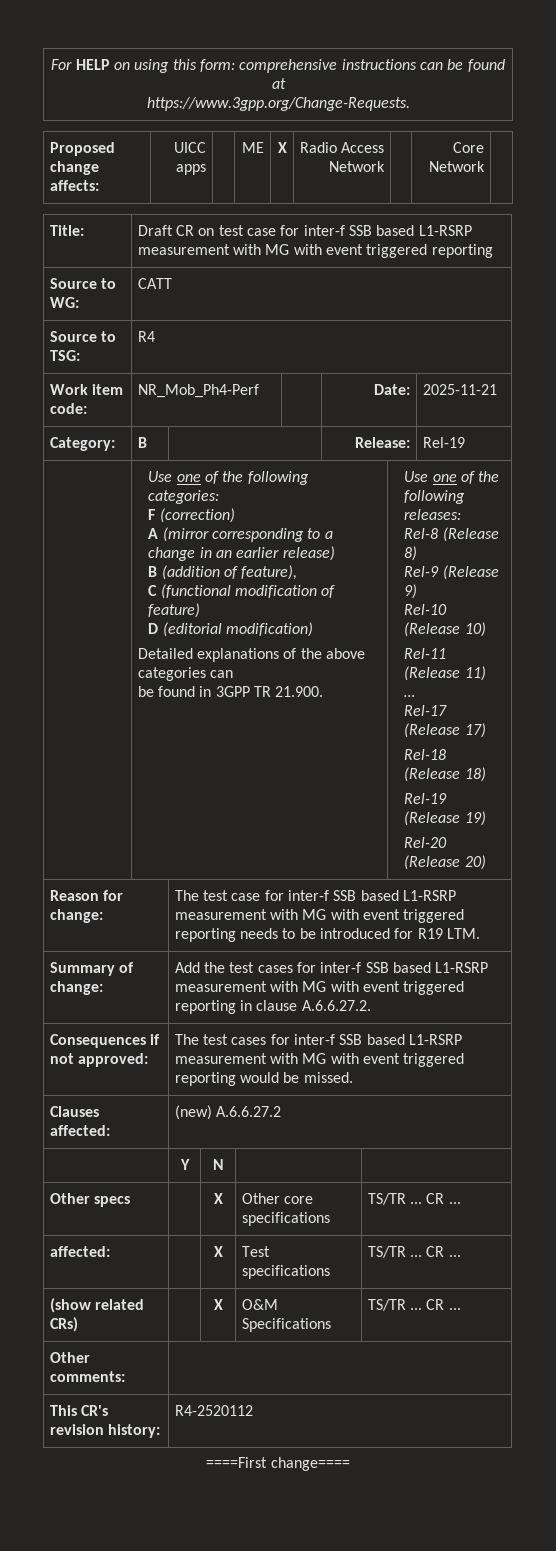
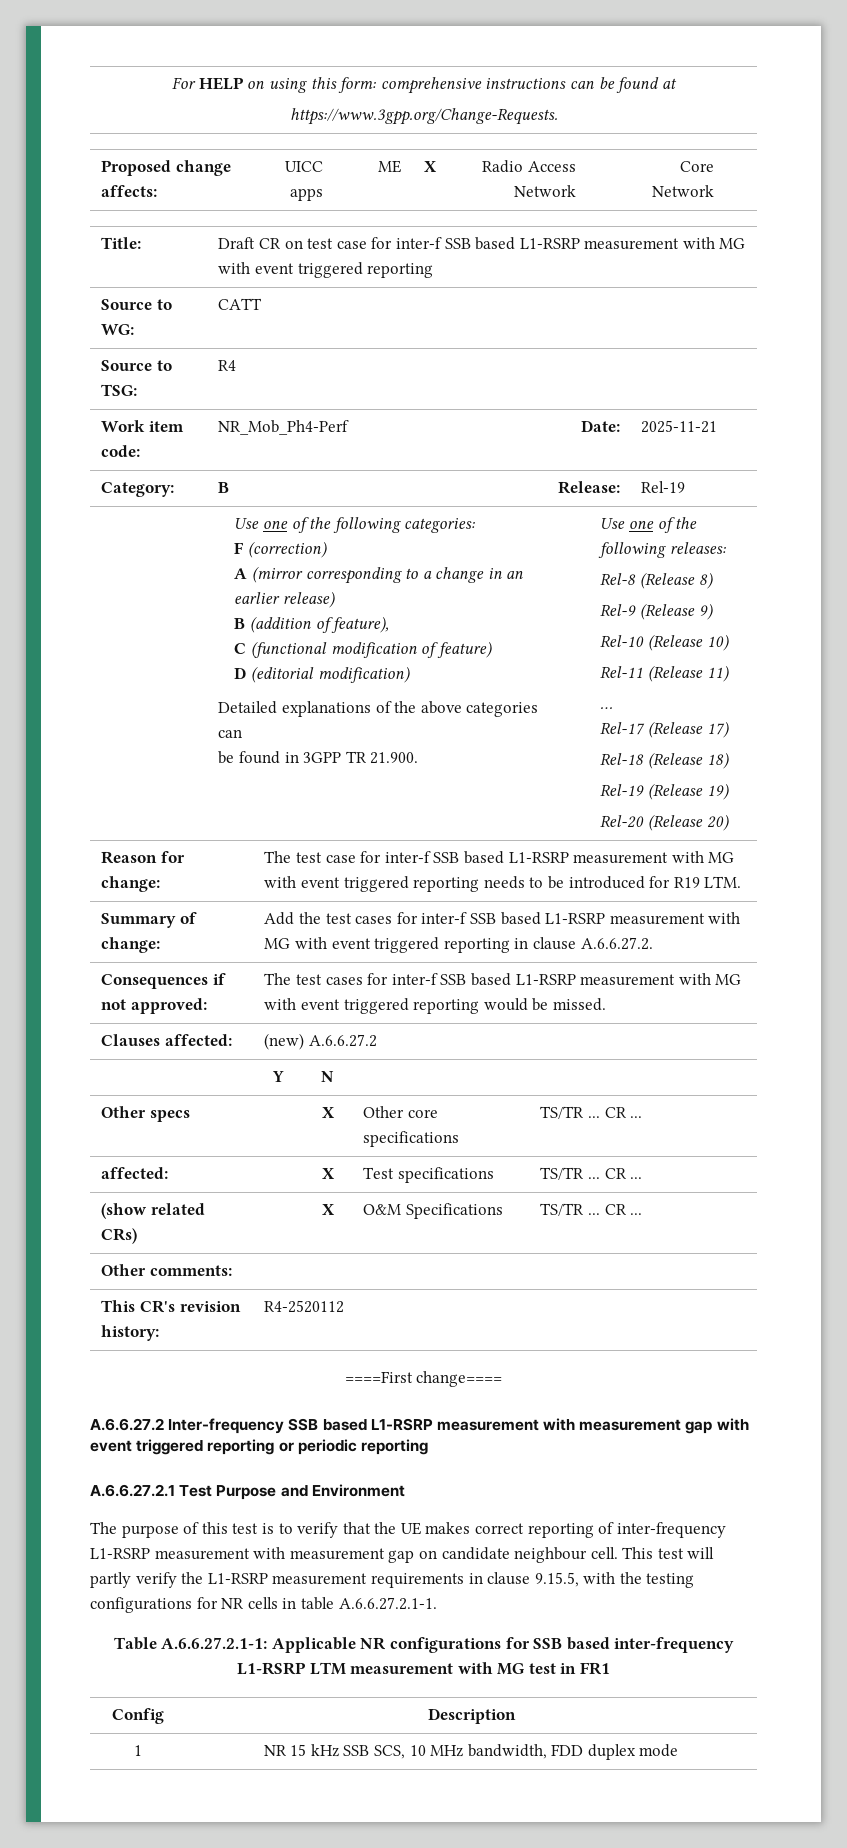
+ A.6.6.27.2 Inter-frequency SSB based L1-RSRP measurement with measurement gap with event triggered reporting or periodic reporting
+ A.6.6.27.2.1 Test Purpose and Environment
+ The purpose of this test is to verify that the UE makes correct reporting of inter-frequency L1-RSRP measurement with measurement gap on candidate neighbour cell. This test will partly verify the L1-RSRP measurement requirements in clause 9.15.5, with the testing configurations for NR cells in table A.6.6.27.2.1-1.
+ Table A.6.6.27.2.1-1: Applicable NR configurations for SSB based inter-frequency L1-RSRP LTM measurement with MG test in FR1
+ Config | Description
+ 1 | NR 15 kHz SSB SCS, 10 MHz bandwidth, FDD duplex mode

